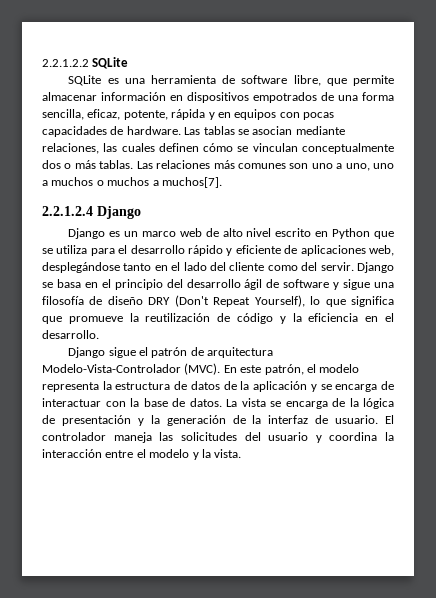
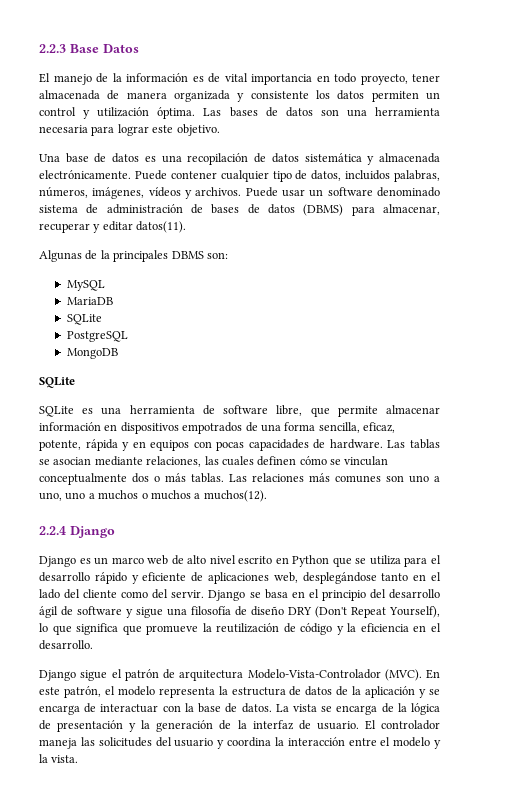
- 2.2.1.2.2 SQLite
+ 2.2.3 Base Datos
+ El manejo de la información es de vital importancia en todo proyecto, tener almacenada de manera organizada y consistente los datos permiten un control y utilización óptima. Las bases de datos son una herramienta necesaria para lograr este objetivo.
+ Una base de datos es una recopilación de datos sistemática y almacenada electrónicamente. Puede contener cualquier tipo de datos, incluidos palabras, números, imágenes, vídeos y archivos. Puede usar un software denominado sistema de administración de bases de datos (DBMS) para almacenar, recuperar y editar datos(11).
+ Algunas de la principales DBMS son:
+ MySQL
+ MariaDB
+ SQLite
+ PostgreSQL
+ MongoDB
+ SQLite
- Las relaciones más comunes son uno a uno, uno a muchos o muchos a muchos[7].
- 2.2.1.2.4 Django
+ Las relaciones más comunes son uno a uno, uno a muchos o muchos a muchos(12).
+ 2.2.4 Django

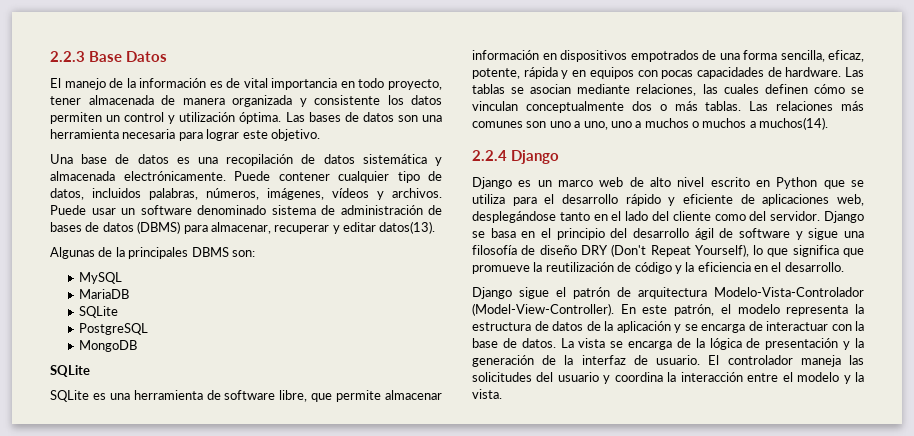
- Puede usar un software denominado sistema de administración de bases de datos (DBMS) para almacenar, recuperar y editar datos(11).
+ Puede usar un software denominado sistema de administración de bases de datos (DBMS) para almacenar, recuperar y editar datos(13).
- Las relaciones más comunes son uno a uno, uno a muchos o muchos a muchos(12).
+ Las relaciones más comunes son uno a uno, uno a muchos o muchos a muchos(14).
- Django es un marco web de alto nivel escrito en Python que se utiliza para el desarrollo rápido y eficiente de aplicaciones web, desplegándose tanto en el lado del cliente como del servir.
+ Django es un marco web de alto nivel escrito en Python que se utiliza para el desarrollo rápido y eficiente de aplicaciones web, desplegándose tanto en el lado del cliente como del servidor.
- Django sigue el patrón de arquitectura Modelo-Vista-Controlador (MVC).
+ Django sigue el patrón de arquitectura Modelo-Vista-Controlador (Model-View-Controller).

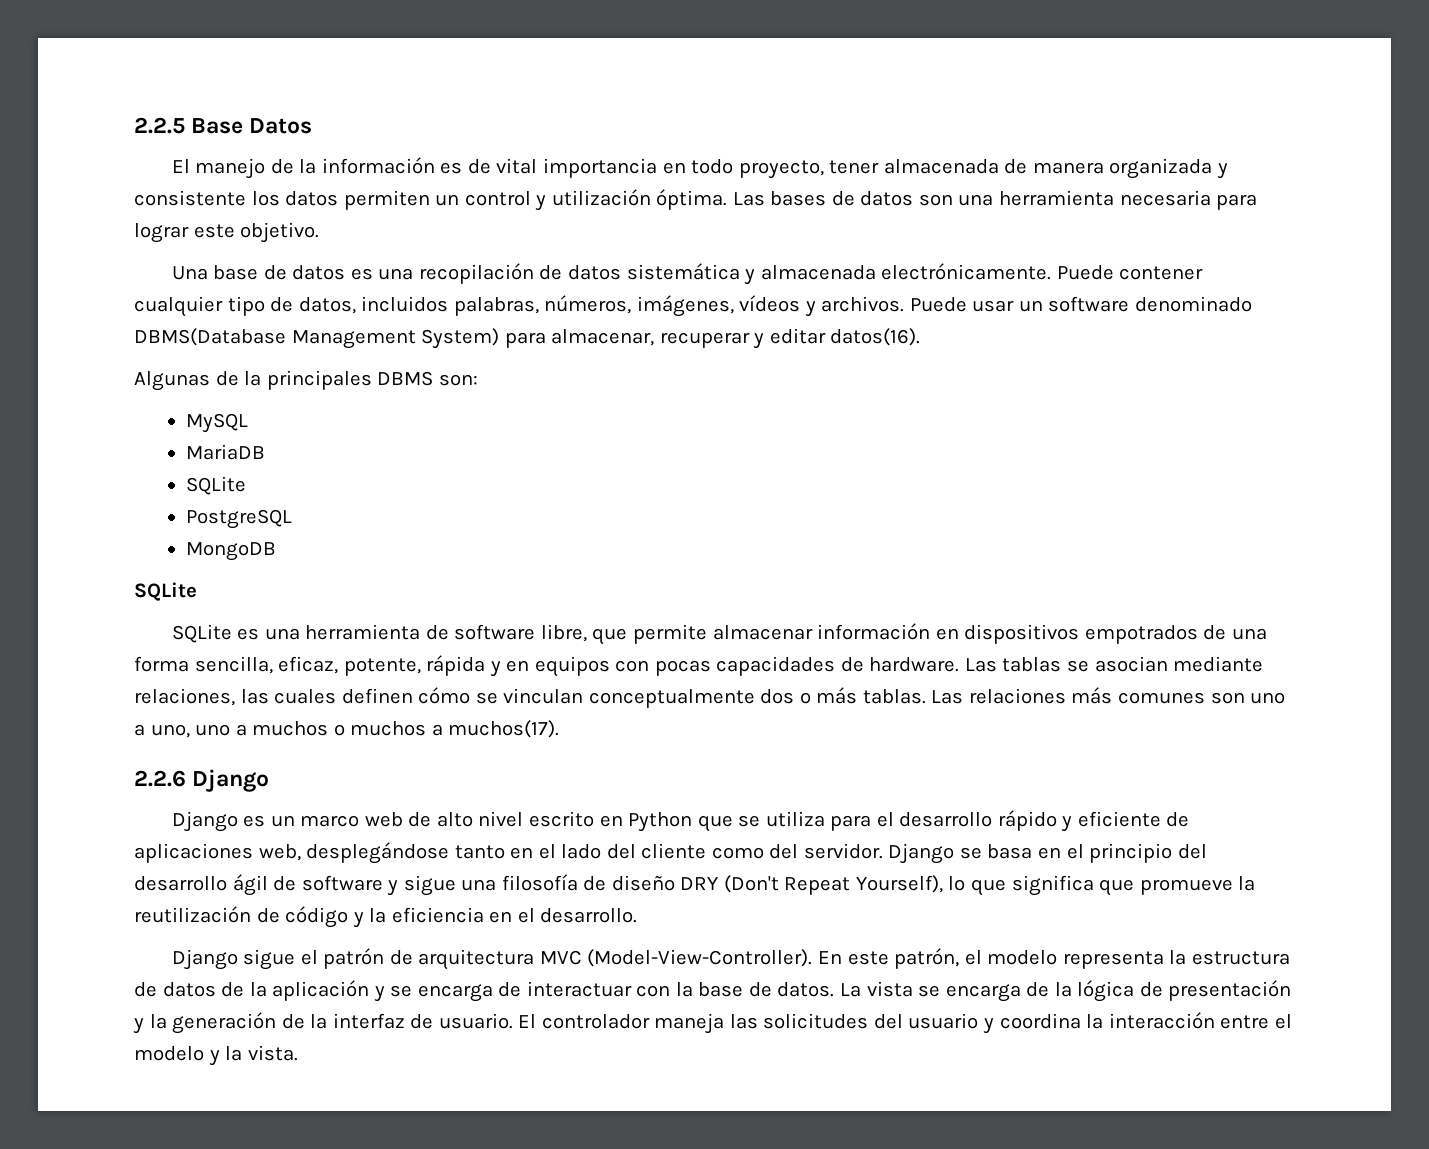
- 2.2.3 Base Datos
+ 2.2.5 Base Datos
- Puede usar un software denominado sistema de administración de bases de datos (DBMS) para almacenar, recuperar y editar datos(13).
+ Puede usar un software denominado DBMS(Database Management System) para almacenar, recuperar y editar datos(16).
- Las relaciones más comunes son uno a uno, uno a muchos o muchos a muchos(14).
- 2.2.4 Django
+ Las relaciones más comunes son uno a uno, uno a muchos o muchos a muchos(17).
+ 2.2.6 Django
- Django sigue el patrón de arquitectura Modelo-Vista-Controlador (Model-View-Controller).
+ Django sigue el patrón de arquitectura MVC (Model-View-Controller).

